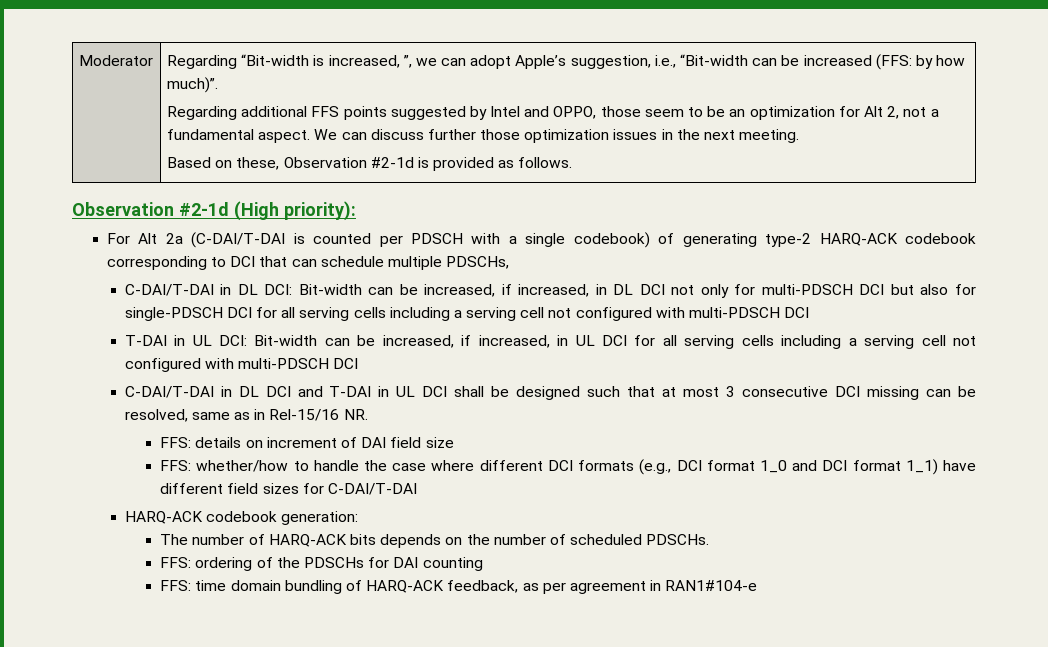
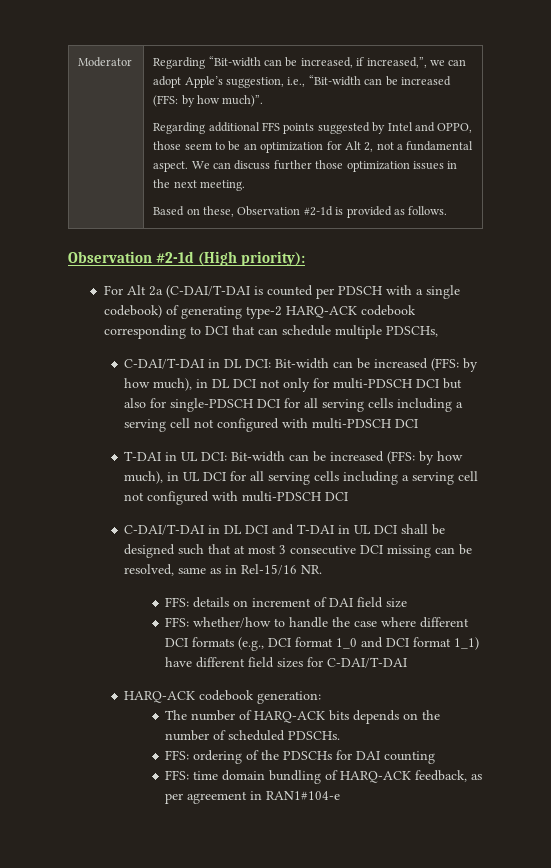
- Regarding “Bit-width is increased, ”, we can adopt Apple’s suggestion, i.e., “Bit-width can be increased (FFS: by how much)”.
+ Regarding “Bit-width can be increased, if increased,”, we can adopt Apple’s suggestion, i.e., “Bit-width can be increased (FFS: by how much)”.
- C-DAI/T-DAI in DL DCI: Bit-width can be increased, if increased, in DL DCI not only for multi-PDSCH DCI but also for single-PDSCH DCI for all serving cells including a serving cell not configured with multi-PDSCH DCI
+ C-DAI/T-DAI in DL DCI: Bit-width can be increased (FFS: by how much), in DL DCI not only for multi-PDSCH DCI but also for single-PDSCH DCI for all serving cells including a serving cell not configured with multi-PDSCH DCI
- T-DAI in UL DCI: Bit-width can be increased, if increased, in UL DCI for all serving cells including a serving cell not configured with multi-PDSCH DCI
+ T-DAI in UL DCI: Bit-width can be increased (FFS: by how much), in UL DCI for all serving cells including a serving cell not configured with multi-PDSCH DCI

